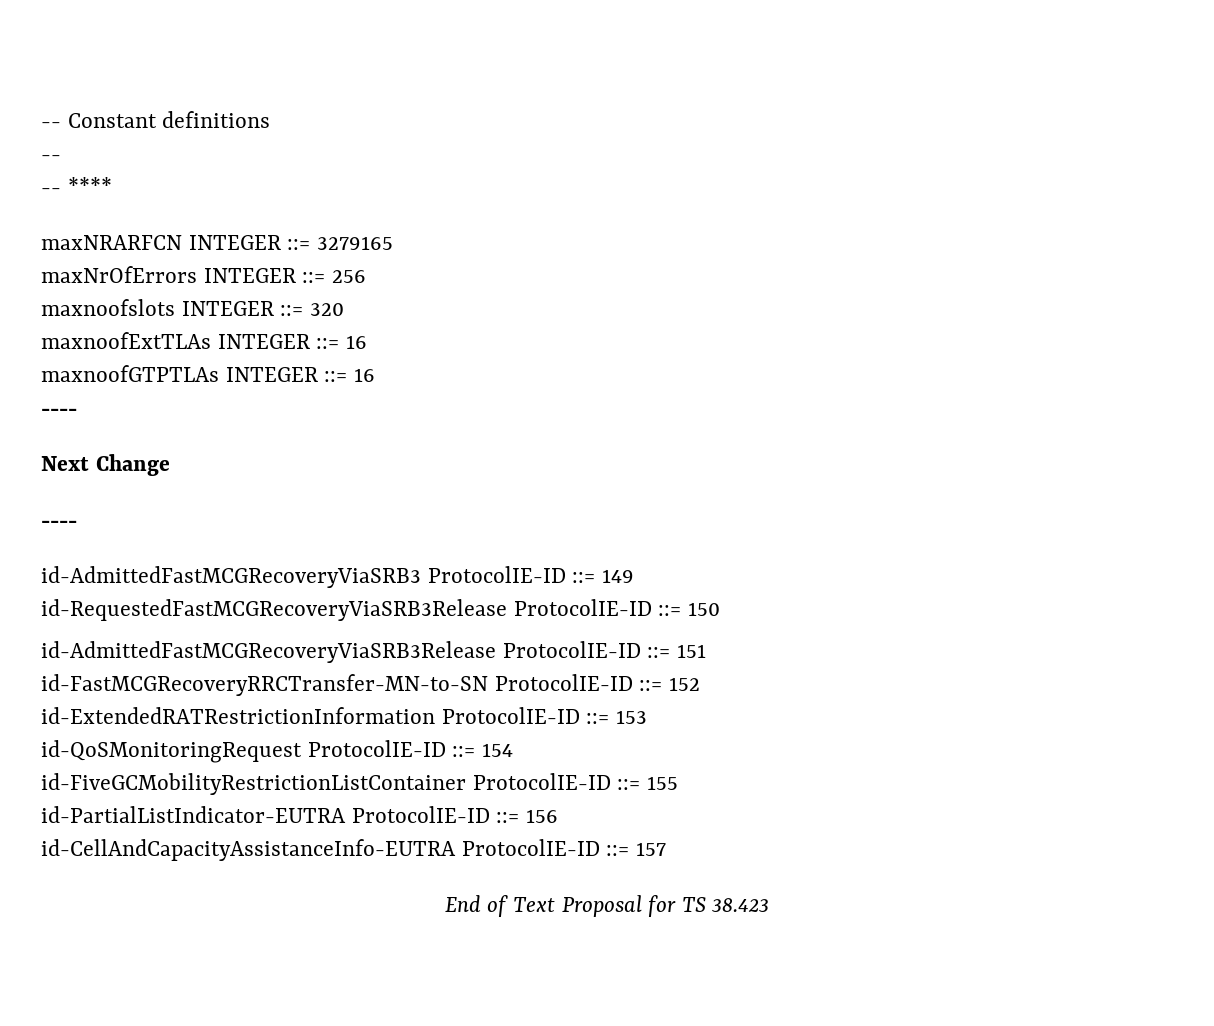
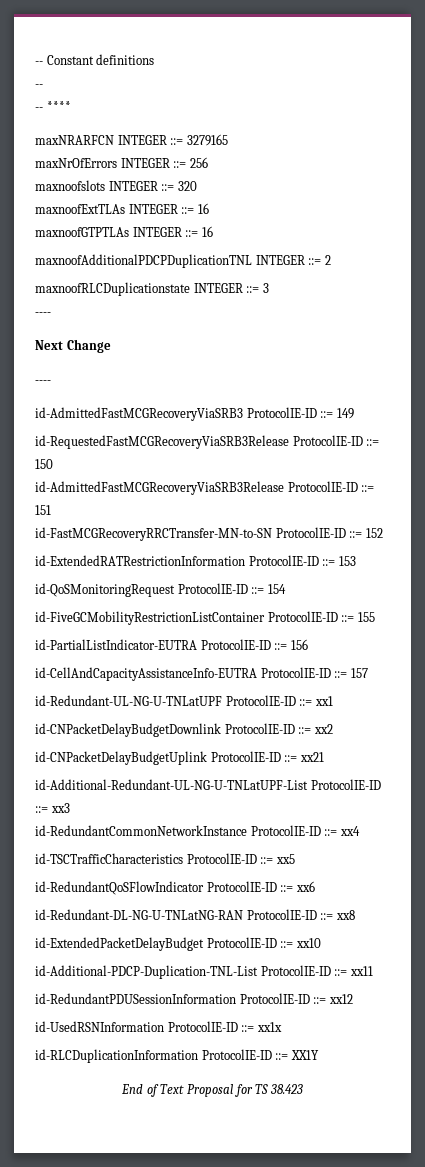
+ maxnoofAdditionalPDCPDuplicationTNL INTEGER ::= 2
+ maxnoofRLCDuplicationstate INTEGER ::= 3
+ id-Redundant-UL-NG-U-TNLatUPF ProtocolIE-ID ::= xx1
+ id-CNPacketDelayBudgetDownlink ProtocolIE-ID ::= xx2
+ id-CNPacketDelayBudgetUplink ProtocolIE-ID ::= xx21
+ id-Additional-Redundant-UL-NG-U-TNLatUPF-List ProtocolIE-ID ::= xx3
+ id-RedundantCommonNetworkInstance ProtocolIE-ID ::= xx4
+ id-TSCTrafficCharacteristics ProtocolIE-ID ::= xx5
+ id-RedundantQoSFlowIndicator ProtocolIE-ID ::= xx6
+ id-Redundant-DL-NG-U-TNLatNG-RAN ProtocolIE-ID ::= xx8
+ id-ExtendedPacketDelayBudget ProtocolIE-ID ::= xx10
+ id-Additional-PDCP-Duplication-TNL-List ProtocolIE-ID ::= xx11
+ id-RedundantPDUSessionInformation ProtocolIE-ID ::= xx12
+ id-UsedRSNInformation ProtocolIE-ID ::= xx1x
+ id-RLCDuplicationInformation ProtocolIE-ID ::= XX1Y

